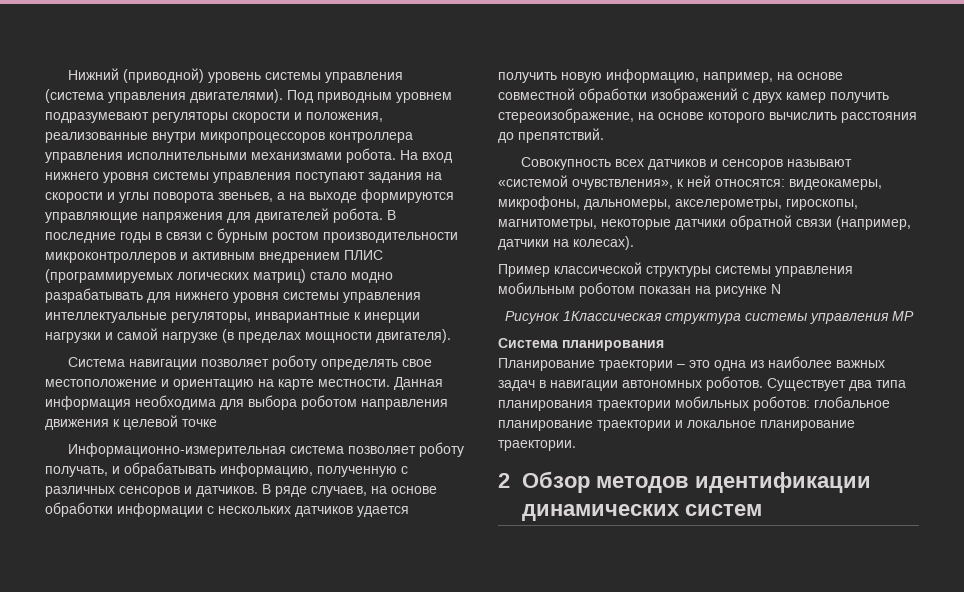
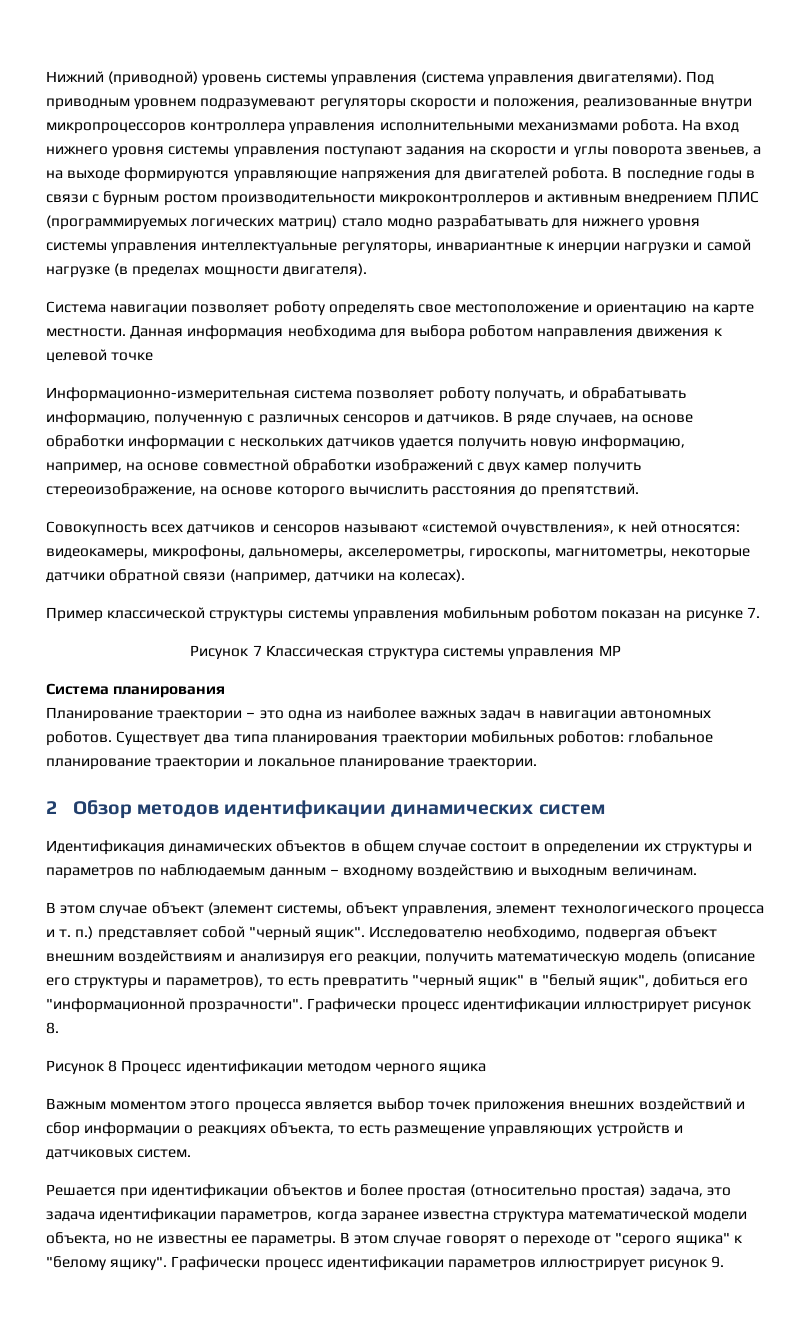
- Пример классической структуры системы управления мобильным роботом показан на рисунке N
- Рисунок 1Классическая структура системы управления МР
+ Пример классической структуры системы управления мобильным роботом показан на рисунке 7.
+ Рисунок 7 Классическая структура системы управления МР
+ Идентификация динамических объектов в общем случае состоит в определении их структуры и параметров по наблюдаемым данным – входному воздействию и выходным величинам.
+ В этом случае объект (элемент системы, объект управления, элемент технологического процесса и т. п.) представляет собой "черный ящик". Исследователю необходимо, подвергая объект внешним воздействиям и анализируя его реакции, получить математическую модель (описание его структуры и параметров), то есть превратить "черный ящик" в "белый ящик", добиться его "информационной прозрачности". Графически процесс идентификации иллюстрирует рисунок 8.
+ Рисунок 8 Процесс идентификации методом черного ящика
+ Важным моментом этого процесса является выбор точек приложения внешних воздействий и сбор информации о реакциях объекта, то есть размещение управляющих устройств и датчиковых систем.
+ Решается при идентификации объектов и более простая (относительно простая) задача, это задача идентификации параметров, когда заранее известна структура математической модели объекта, но не известны ее параметры. В этом случае говорят о переходе от "серого ящика" к "белому ящику". Графически процесс идентификации параметров иллюстрирует рисунок 9.

